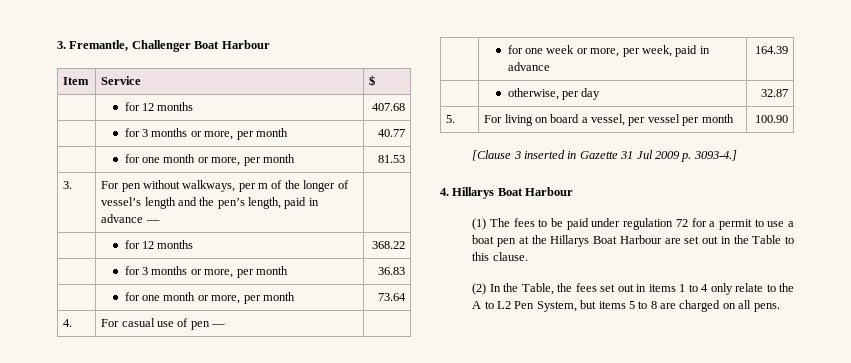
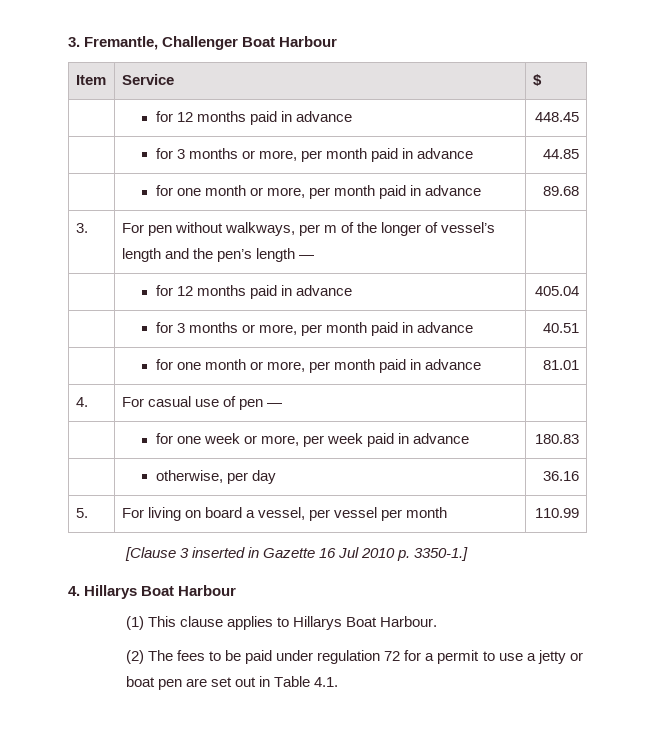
- | for 12 months | 407.68
- | for 3 months or more, per month | 40.77
- | for one month or more, per month | 81.53
+ | for 12 months paid in advance | 448.45
+ | for 3 months or more, per month paid in advance | 44.85
+ | for one month or more, per month paid in advance | 89.68
- 3. | For pen without walkways, per m of the longer of vessel’s length and the pen’s length, paid in advance — |
+ 3. | For pen without walkways, per m of the longer of vessel’s length and the pen’s length — |
- | for 12 months | 368.22
- | for 3 months or more, per month | 36.83
- | for one month or more, per month | 73.64
+ | for 12 months paid in advance | 405.04
+ | for 3 months or more, per month paid in advance | 40.51
+ | for one month or more, per month paid in advance | 81.01
- | for one week or more, per week, paid in advance | 164.39
+ | for one week or more, per week paid in advance | 180.83
- | otherwise, per day | 32.87
+ | otherwise, per day | 36.16
- 5. | For living on board a vessel, per vessel per month | 100.90
+ 5. | For living on board a vessel, per vessel per month | 110.99
- [Clause 3 inserted in Gazette 31 Jul 2009 p. 3093-4.]
+ [Clause 3 inserted in Gazette 16 Jul 2010 p. 3350-1.]
- (1) The fees to be paid under regulation 72 for a permit to use a boat pen at the Hillarys Boat Harbour are set out in the Table to this clause.
- (2) In the Table, the fees set out in items 1 to 4 only relate to the A to L2 Pen System, but items 5 to 8 are charged on all pens.
+ (1) This clause applies to Hillarys Boat Harbour.
+ (2) The fees to be paid under regulation 72 for a permit to use a jetty or boat pen are set out in Table 4.1.

